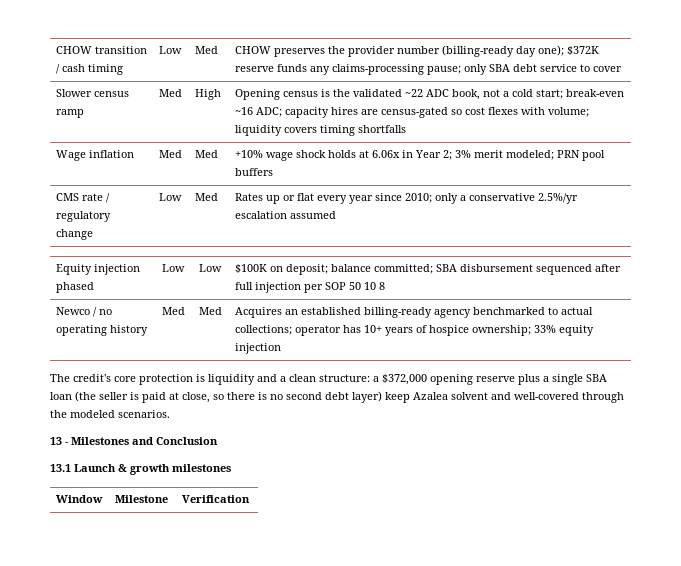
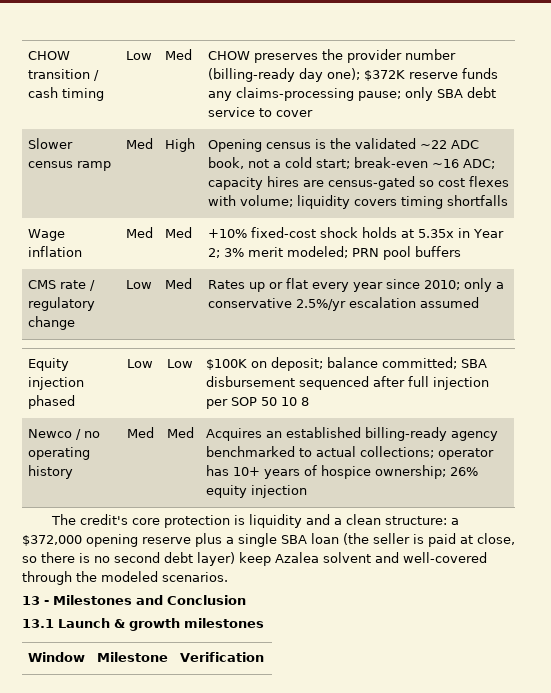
- Wage inflation | Med | Med | +10% wage shock holds at 6.06x in Year 2; 3% merit modeled; PRN pool buffers
+ Wage inflation | Med | Med | +10% fixed-cost shock holds at 5.35x in Year 2; 3% merit modeled; PRN pool buffers
- Newco / no operating history | Med | Med | Acquires an established billing-ready agency benchmarked to actual collections; operator has 10+ years of hospice ownership; 33% equity injection
+ Newco / no operating history | Med | Med | Acquires an established billing-ready agency benchmarked to actual collections; operator has 10+ years of hospice ownership; 26% equity injection

